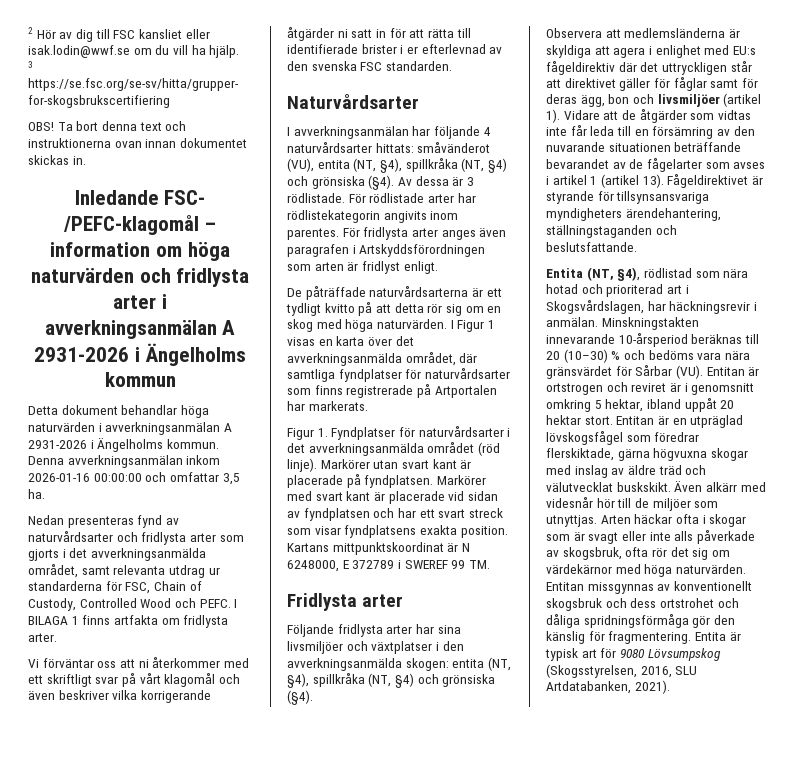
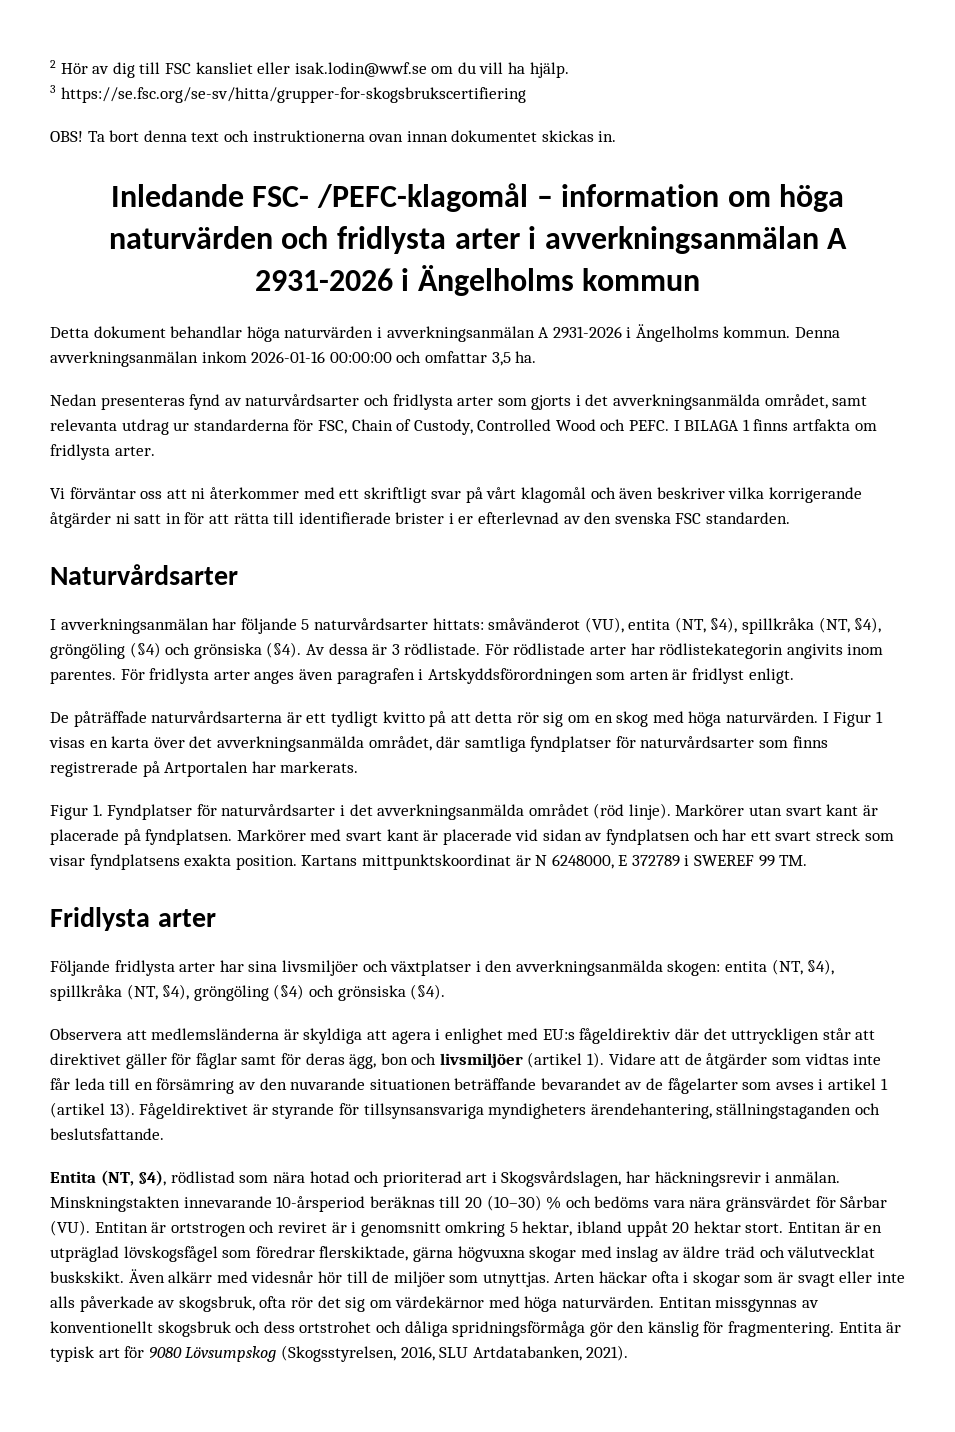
- I avverkningsanmälan har följande 4 naturvårdsarter hittats: småvänderot (VU), entita (NT, §4), spillkråka (NT, §4) och grönsiska (§4).
+ I avverkningsanmälan har följande 5 naturvårdsarter hittats: småvänderot (VU), entita (NT, §4), spillkråka (NT, §4), gröngöling (§4) och grönsiska (§4).
- Följande fridlysta arter har sina livsmiljöer och växtplatser i den avverkningsanmälda skogen: entita (NT, §4), spillkråka (NT, §4) och grönsiska (§4).
+ Följande fridlysta arter har sina livsmiljöer och växtplatser i den avverkningsanmälda skogen: entita (NT, §4), spillkråka (NT, §4), gröngöling (§4) och grönsiska (§4).

